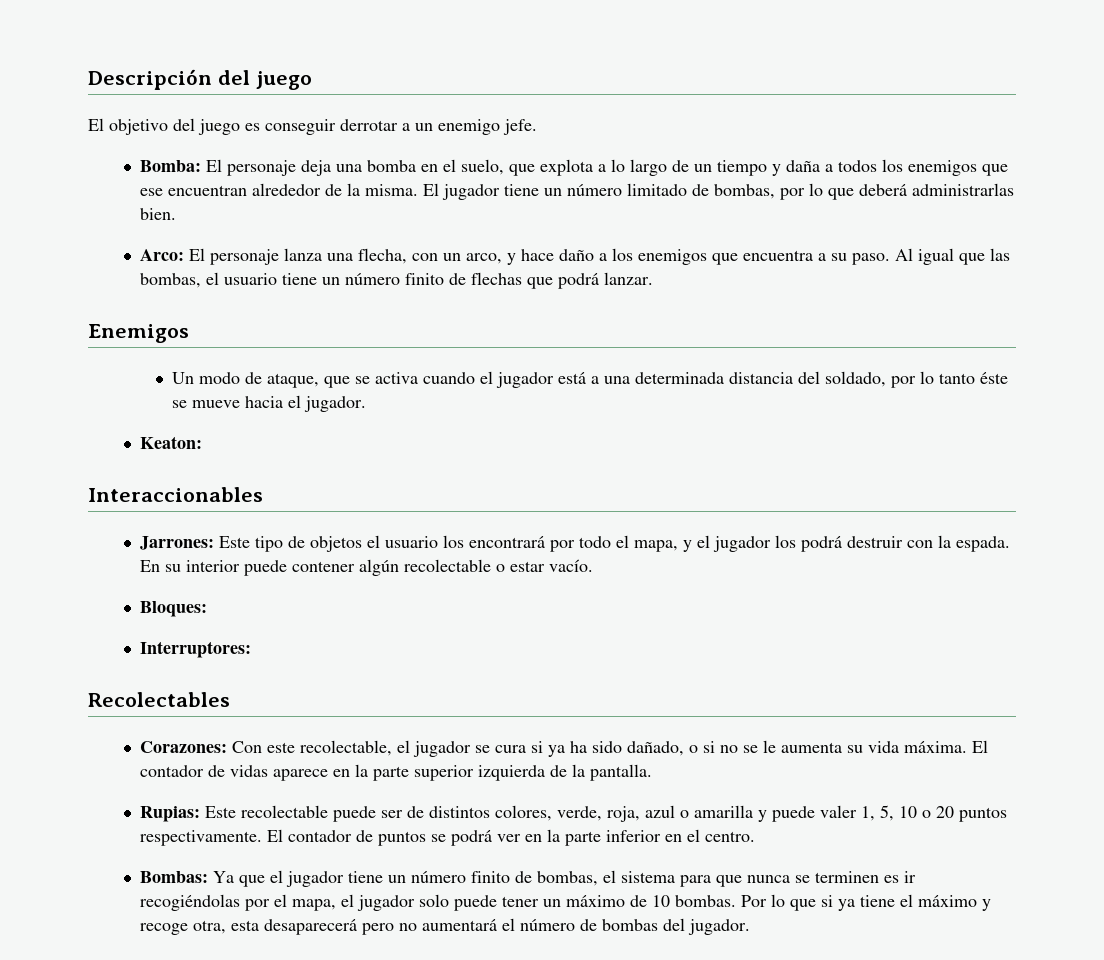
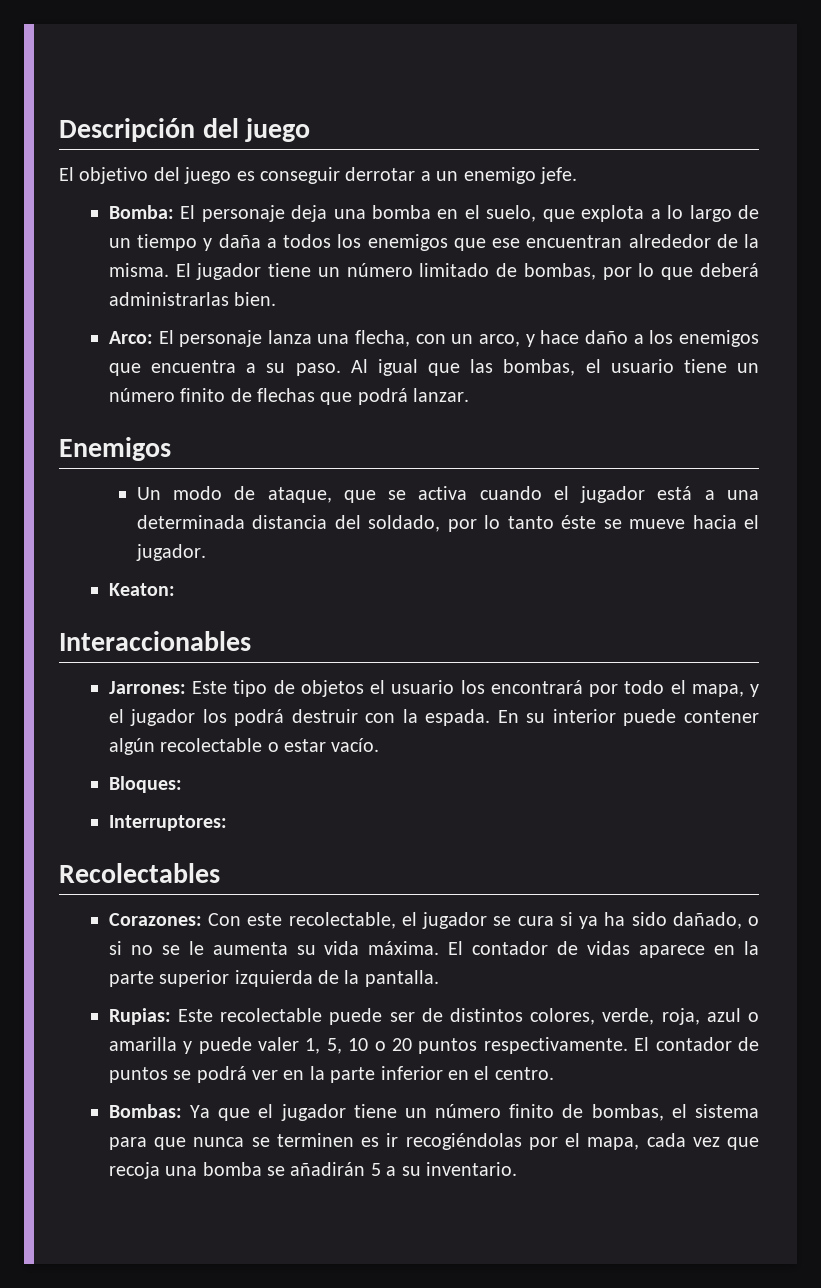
- Bombas: Ya que el jugador tiene un número finito de bombas, el sistema para que nunca se terminen es ir recogiéndolas por el mapa, el jugador solo puede tener un máximo de 10 bombas. Por lo que si ya tiene el máximo y recoge otra, esta desaparecerá pero no aumentará el número de bombas del jugador.
+ Bombas: Ya que el jugador tiene un número finito de bombas, el sistema para que nunca se terminen es ir recogiéndolas por el mapa, cada vez que recoja una bomba se añadirán 5 a su inventario.

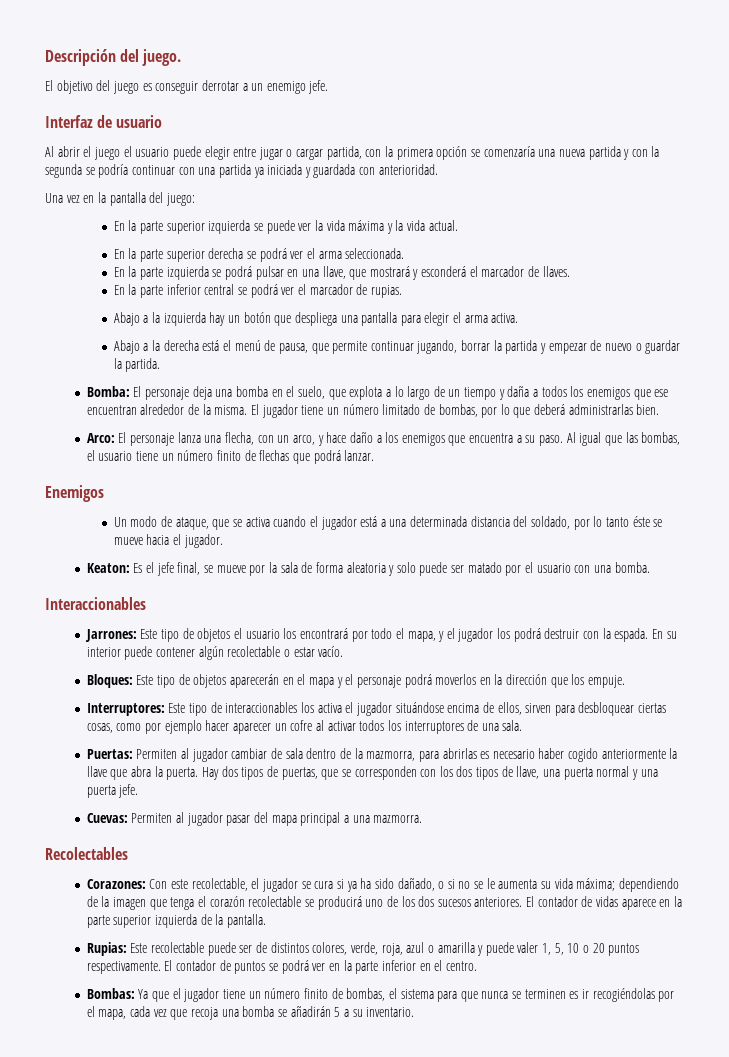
- Descripción del juego
+ Descripción del juego.
+ Interfaz de usuario
+ Al abrir el juego el usuario puede elegir entre jugar o cargar partida, con la primera opción se comenzaría una nueva partida y con la segunda se podría continuar con una partida ya iniciada y guardada con anterioridad.
+ Una vez en la pantalla del juego:
+ En la parte superior izquierda se puede ver la vida máxima y la vida actual.
+ En la parte superior derecha se podrá ver el arma seleccionada.
+ En la parte izquierda se podrá pulsar en una llave, que mostrará y esconderá el marcador de llaves.
+ En la parte inferior central se podrá ver el marcador de rupias.
+ Abajo a la izquierda hay un botón que despliega una pantalla para elegir el arma activa.
+ Abajo a la derecha está el menú de pausa, que permite continuar jugando, borrar la partida y empezar de nuevo o guardar la partida.
- Keaton:
+ Keaton: Es el jefe final, se mueve por la sala de forma aleatoria y solo puede ser matado por el usuario con una bomba.
- Bloques:
- Interruptores:
+ Bloques: Este tipo de objetos aparecerán en el mapa y el personaje podrá moverlos en la dirección que los empuje.
+ Interruptores: Este tipo de interaccionables los activa el jugador situándose encima de ellos, sirven para desbloquear ciertas cosas, como por ejemplo hacer aparecer un cofre al activar todos los interruptores de una sala.
+ Puertas: Permiten al jugador cambiar de sala dentro de la mazmorra, para abrirlas es necesario haber cogido anteriormente la llave que abra la puerta. Hay dos tipos de puertas, que se corresponden con los dos tipos de llave, una puerta normal y una puerta jefe.
+ Cuevas: Permiten al jugador pasar del mapa principal a una mazmorra.
- Corazones: Con este recolectable, el jugador se cura si ya ha sido dañado, o si no se le aumenta su vida máxima.
+ Corazones: Con este recolectable, el jugador se cura si ya ha sido dañado, o si no se le aumenta su vida máxima; dependiendo de la imagen que tenga el corazón recolectable se producirá uno de los dos sucesos anteriores.

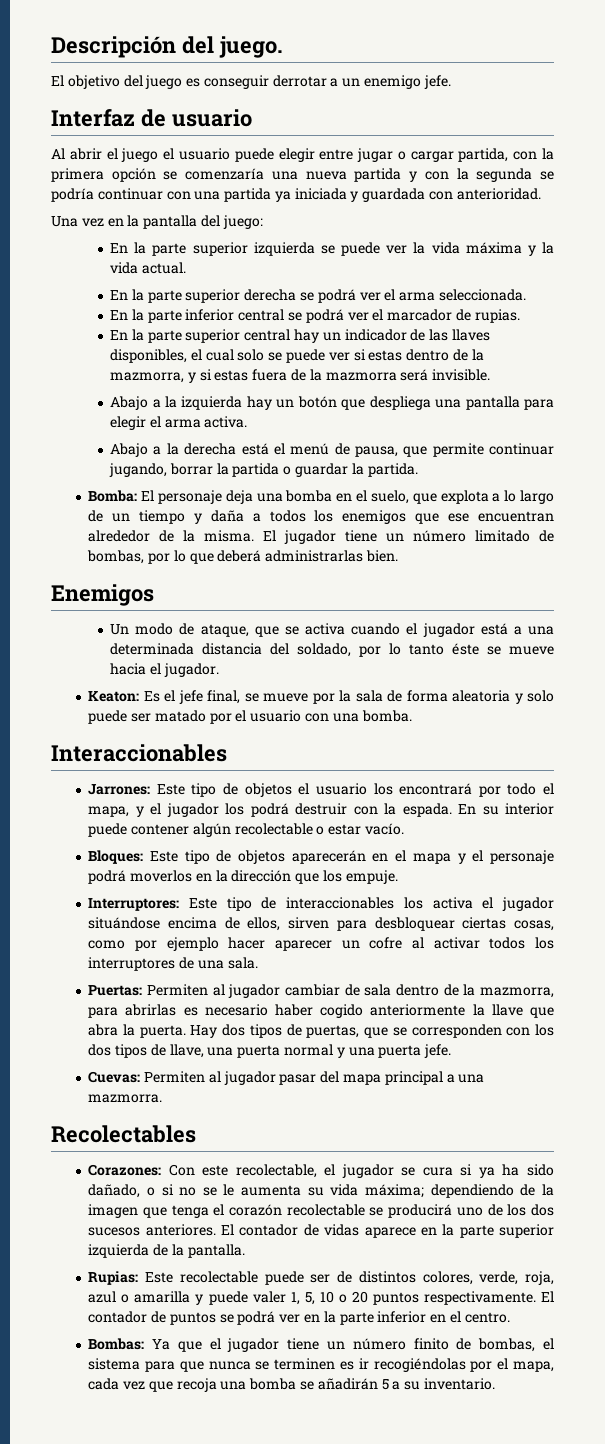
- En la parte izquierda se podrá pulsar en una llave, que mostrará y esconderá el marcador de llaves.
+ En la parte superior central hay un indicador de las llaves disponibles, el cual solo se puede ver si estas dentro de la mazmorra, y si estas fuera de la mazmorra será invisible.
- Abajo a la derecha está el menú de pausa, que permite continuar jugando, borrar la partida y empezar de nuevo o guardar la partida.
+ Abajo a la derecha está el menú de pausa, que permite continuar jugando, borrar la partida o guardar la partida.
- Arco: El personaje lanza una flecha, con un arco, y hace daño a los enemigos que encuentra a su paso. Al igual que las bombas, el usuario tiene un número finito de flechas que podrá lanzar.

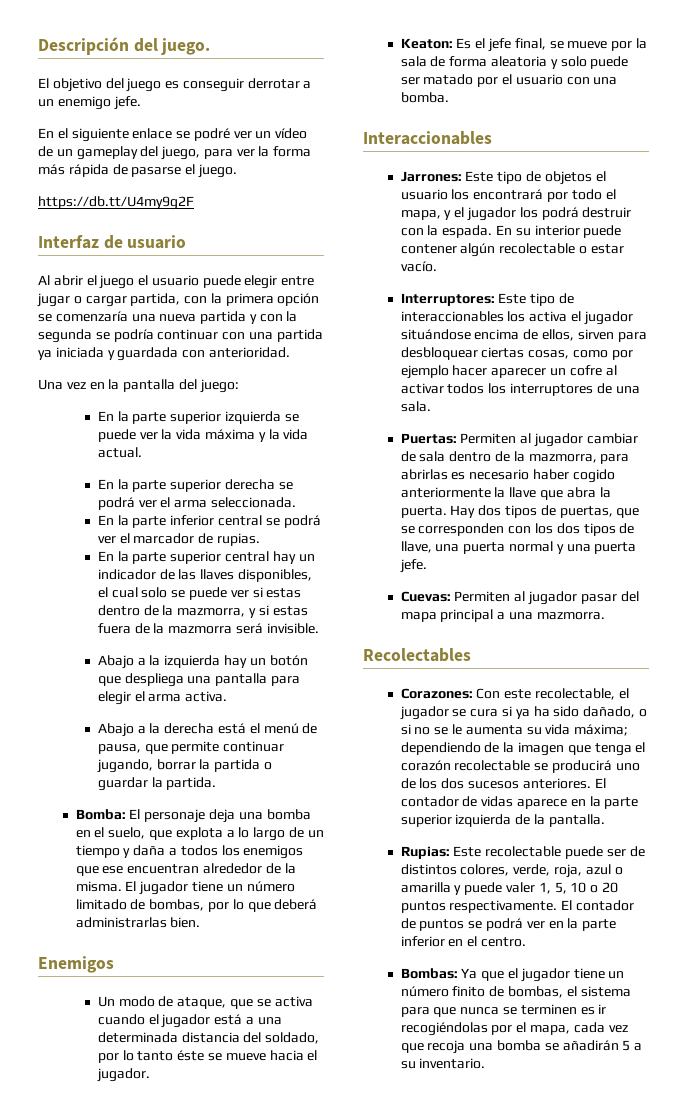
+ En el siguiente enlace se podré ver un vídeo de un gameplay del juego, para ver la forma más rápida de pasarse el juego.
+ https://db.tt/U4my9g2F
- Bloques: Este tipo de objetos aparecerán en el mapa y el personaje podrá moverlos en la dirección que los empuje.

